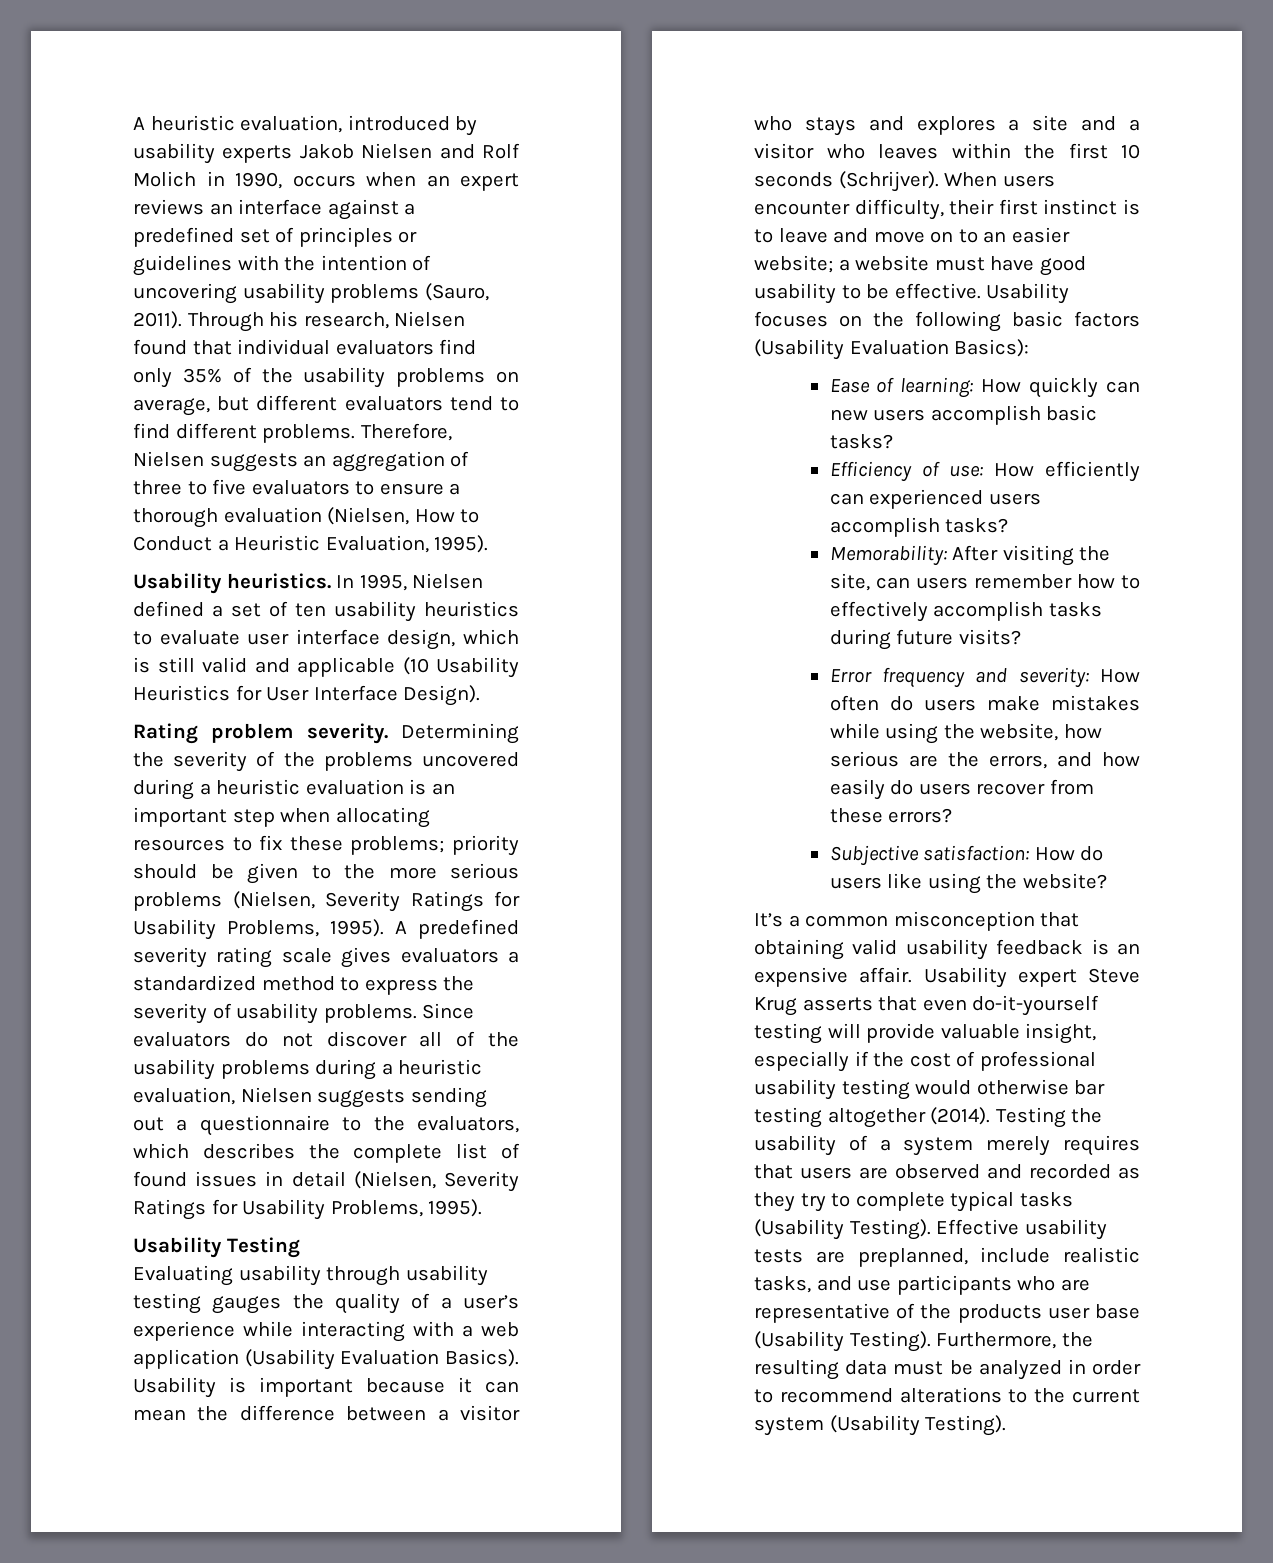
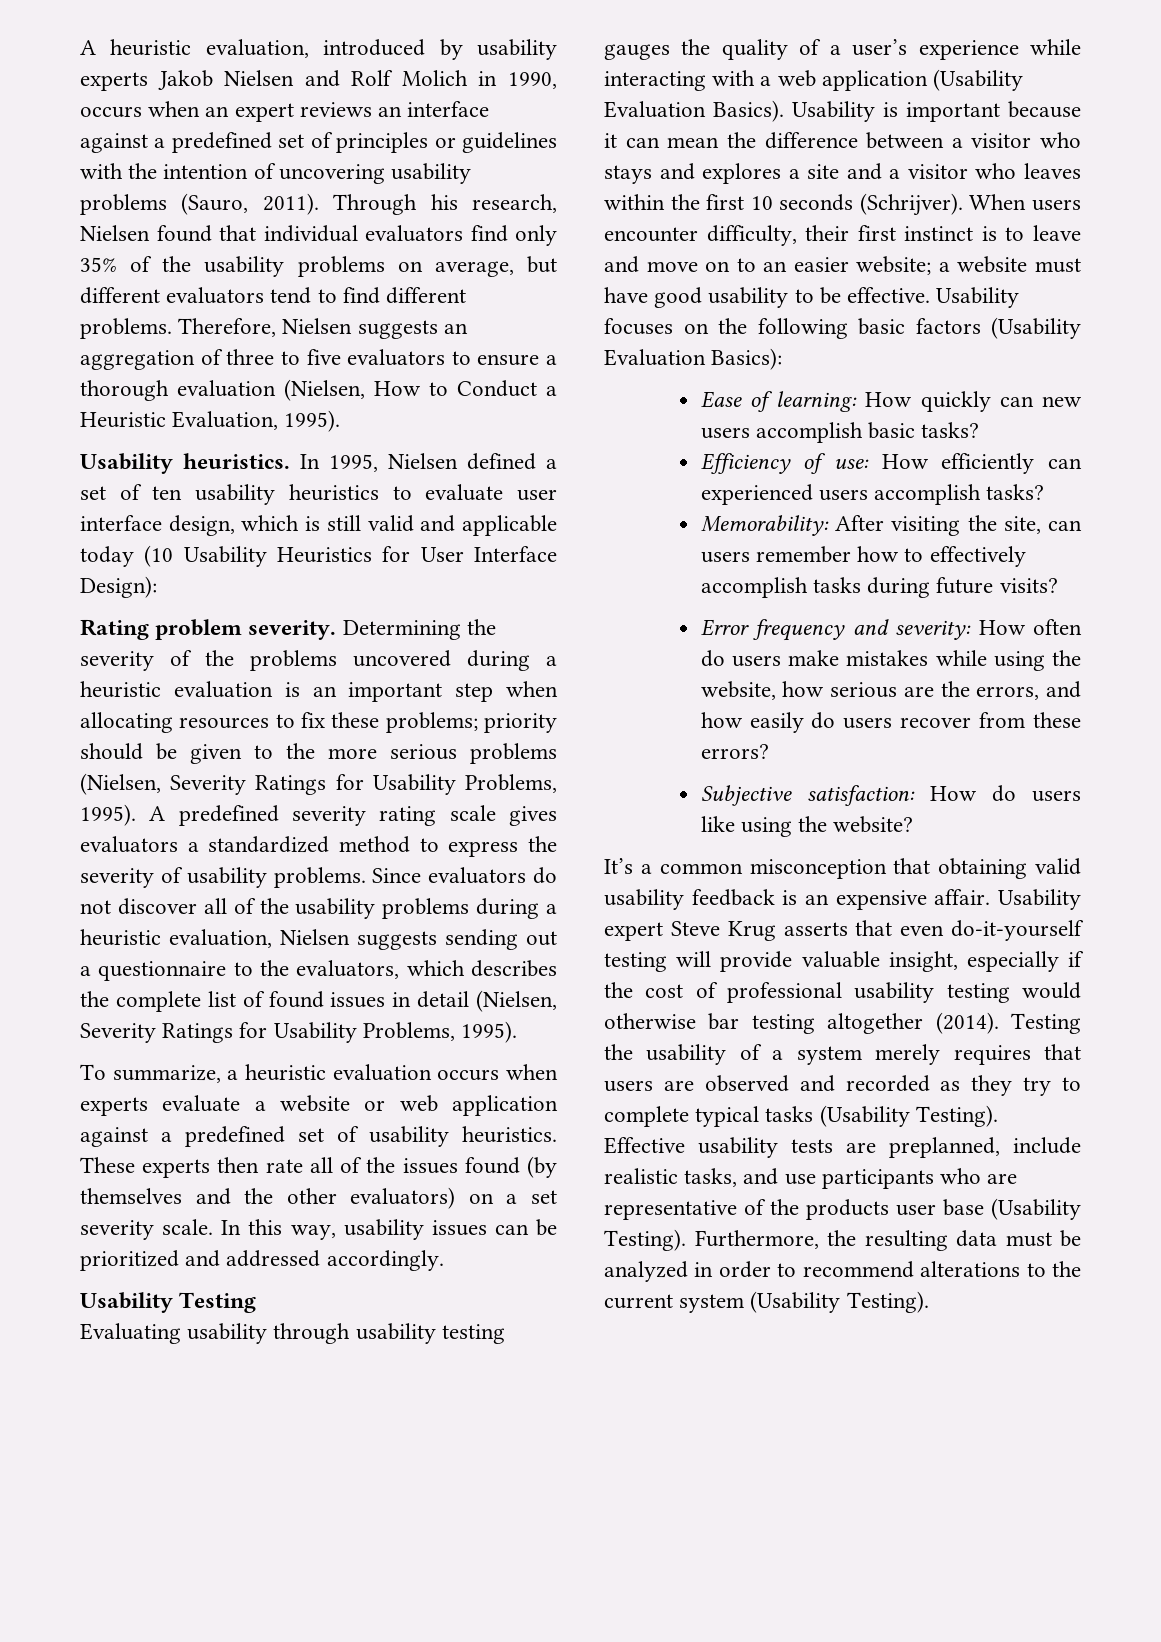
- In 1995, Nielsen defined a set of ten usability heuristics to evaluate user interface design, which is still valid and applicable (10 Usability Heuristics for User Interface Design).
+ In 1995, Nielsen defined a set of ten usability heuristics to evaluate user interface design, which is still valid and applicable today (10 Usability Heuristics for User Interface Design):
+ To summarize, a heuristic evaluation occurs when experts evaluate a website or web application against a predefined set of usability heuristics. These experts then rate all of the issues found (by themselves and the other evaluators) on a set severity scale. In this way, usability issues can be prioritized and addressed accordingly.

